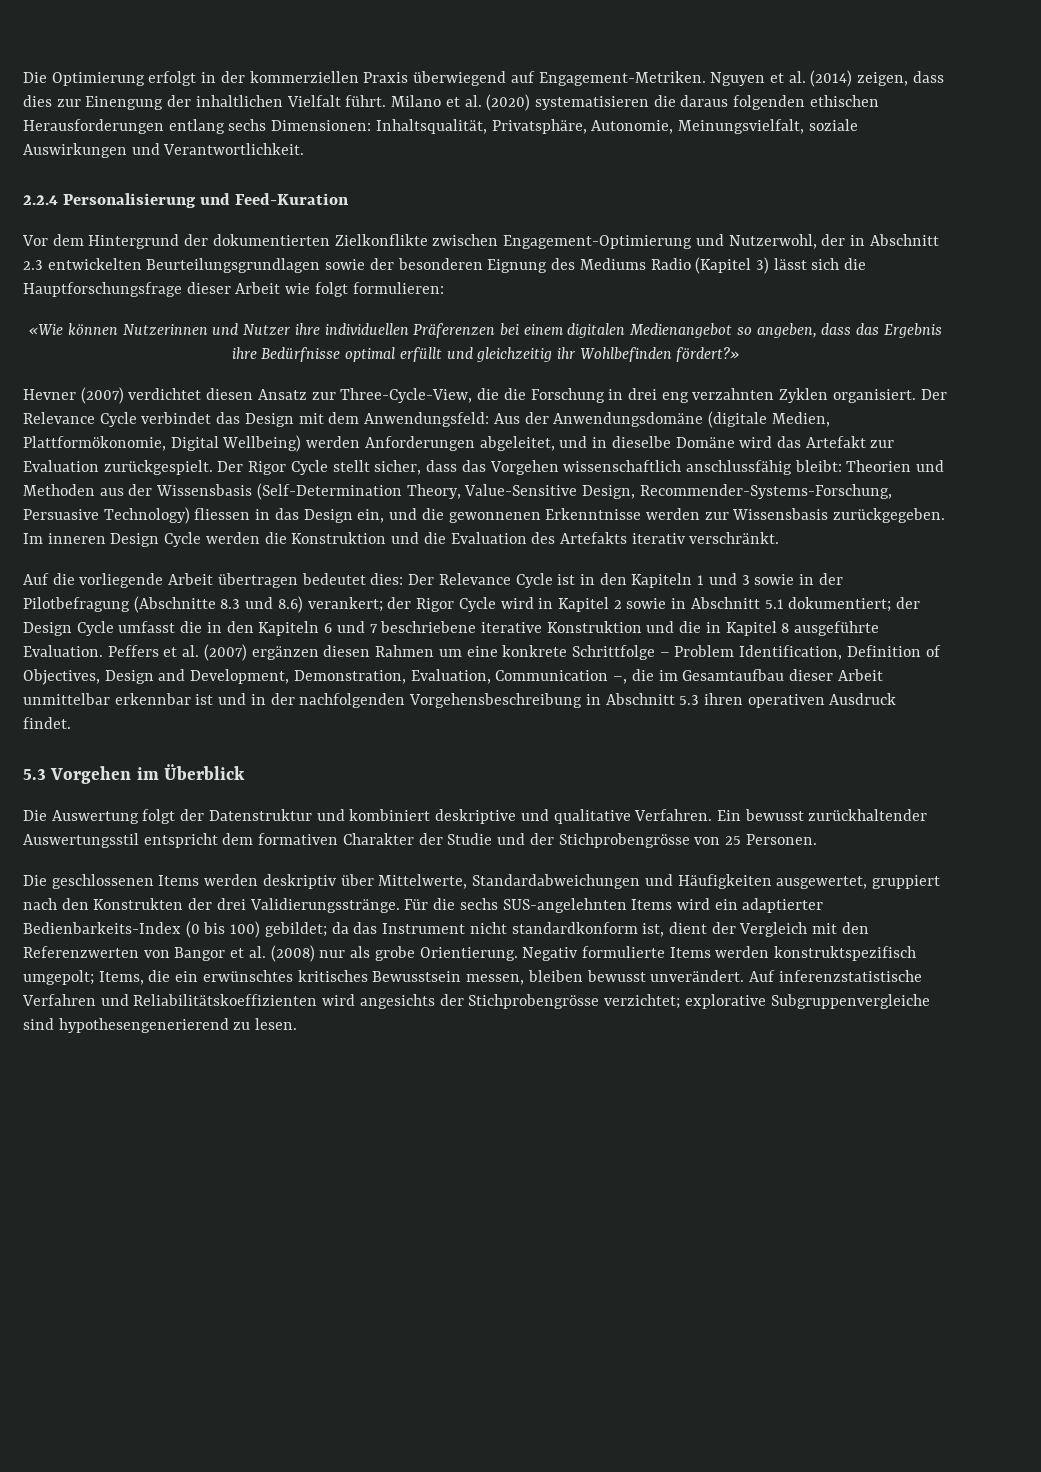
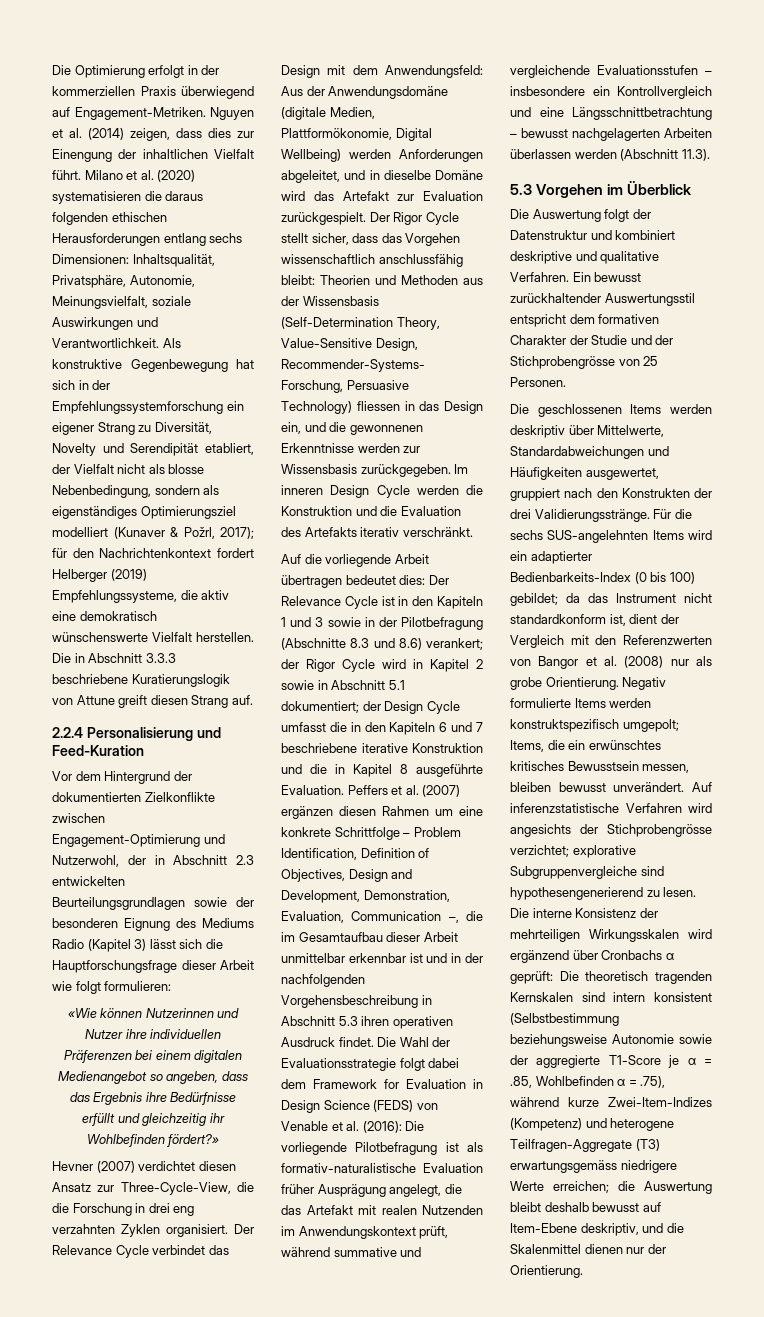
+ Als konstruktive Gegenbewegung hat sich in der Empfehlungssystemforschung ein eigener Strang zu Diversität, Novelty und Serendipität etabliert, der Vielfalt nicht als blosse Nebenbedingung, sondern als eigenständiges Optimierungsziel modelliert (Kunaver & Požrl, 2017); für den Nachrichtenkontext fordert Helberger (2019) Empfehlungssysteme, die aktiv eine demokratisch wünschenswerte Vielfalt herstellen. Die in Abschnitt 3.3.3 beschriebene Kuratierungslogik von Attune greift diesen Strang auf.
- «Wie können Nutzerinnen und Nutzer ihre individuellen Präferenzen bei einem digitalen Medienangebot so angeben, dass das Ergebnis ihre Bedürfnisse optimal erfüllt und gleichzeitig ihr Wohlbefinden fördert?»
+ «Wie können Nutzerinnen und Nutzer ihre individuellen Präferenzen bei einem digitalen Medienangebot so angeben, dass das Ergebnis ihre Bedürfnisse erfüllt und gleichzeitig ihr Wohlbefinden fördert?»
+ Die Wahl der Evaluationsstrategie folgt dabei dem Framework for Evaluation in Design Science (FEDS) von Venable et al. (2016): Die vorliegende Pilotbefragung ist als formativ-naturalistische Evaluation früher Ausprägung angelegt, die das Artefakt mit realen Nutzenden im Anwendungskontext prüft, während summative und vergleichende Evaluationsstufen – insbesondere ein Kontrollvergleich und eine Längsschnittbetrachtung – bewusst nachgelagerten Arbeiten überlassen werden (Abschnitt 11.3).
- Auf inferenzstatistische Verfahren und Reliabilitätskoeffizienten wird angesichts der Stichprobengrösse verzichtet; explorative Subgruppenvergleiche sind hypothesengenerierend zu lesen.
+ Auf inferenzstatistische Verfahren wird angesichts der Stichprobengrösse verzichtet; explorative Subgruppenvergleiche sind hypothesengenerierend zu lesen.
+ Die interne Konsistenz der mehrteiligen Wirkungsskalen wird ergänzend über Cronbachs α geprüft: Die theoretisch tragenden Kernskalen sind intern konsistent (Selbstbestimmung beziehungsweise Autonomie sowie der aggregierte T1-Score je α = .85, Wohlbefinden α = .75), während kurze Zwei-Item-Indizes (Kompetenz) und heterogene Teilfragen-Aggregate (T3) erwartungsgemäss niedrigere Werte erreichen; die Auswertung bleibt deshalb bewusst auf Item-Ebene deskriptiv, und die Skalenmittel dienen nur der Orientierung.

